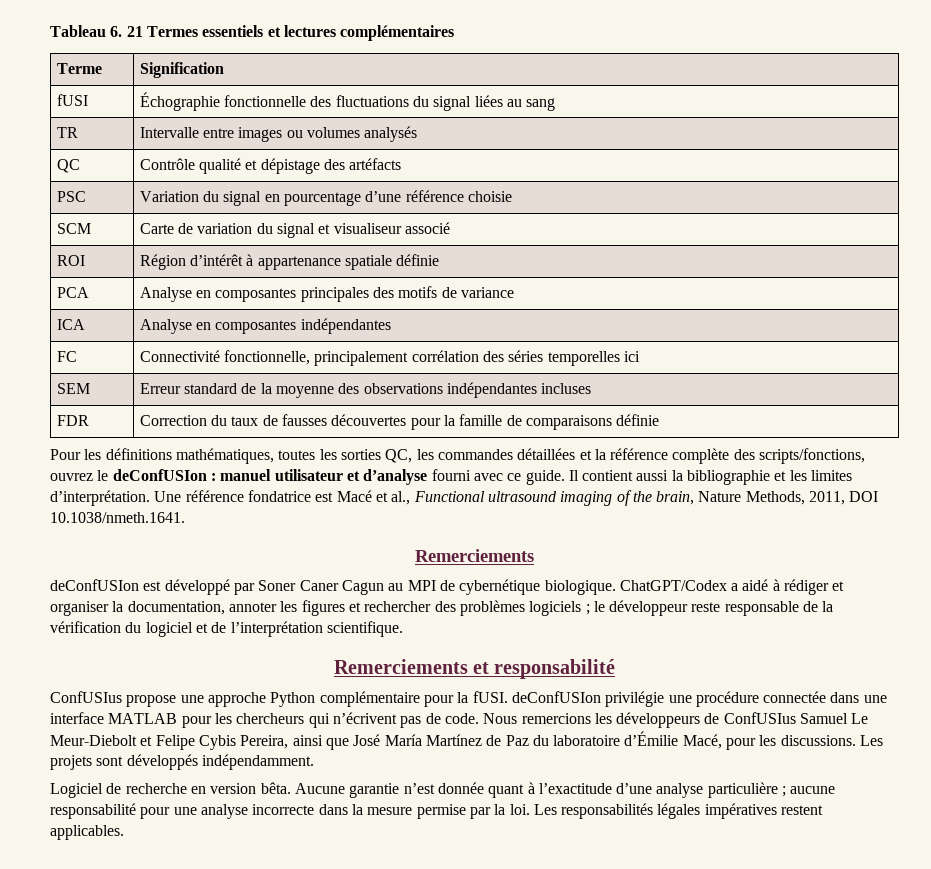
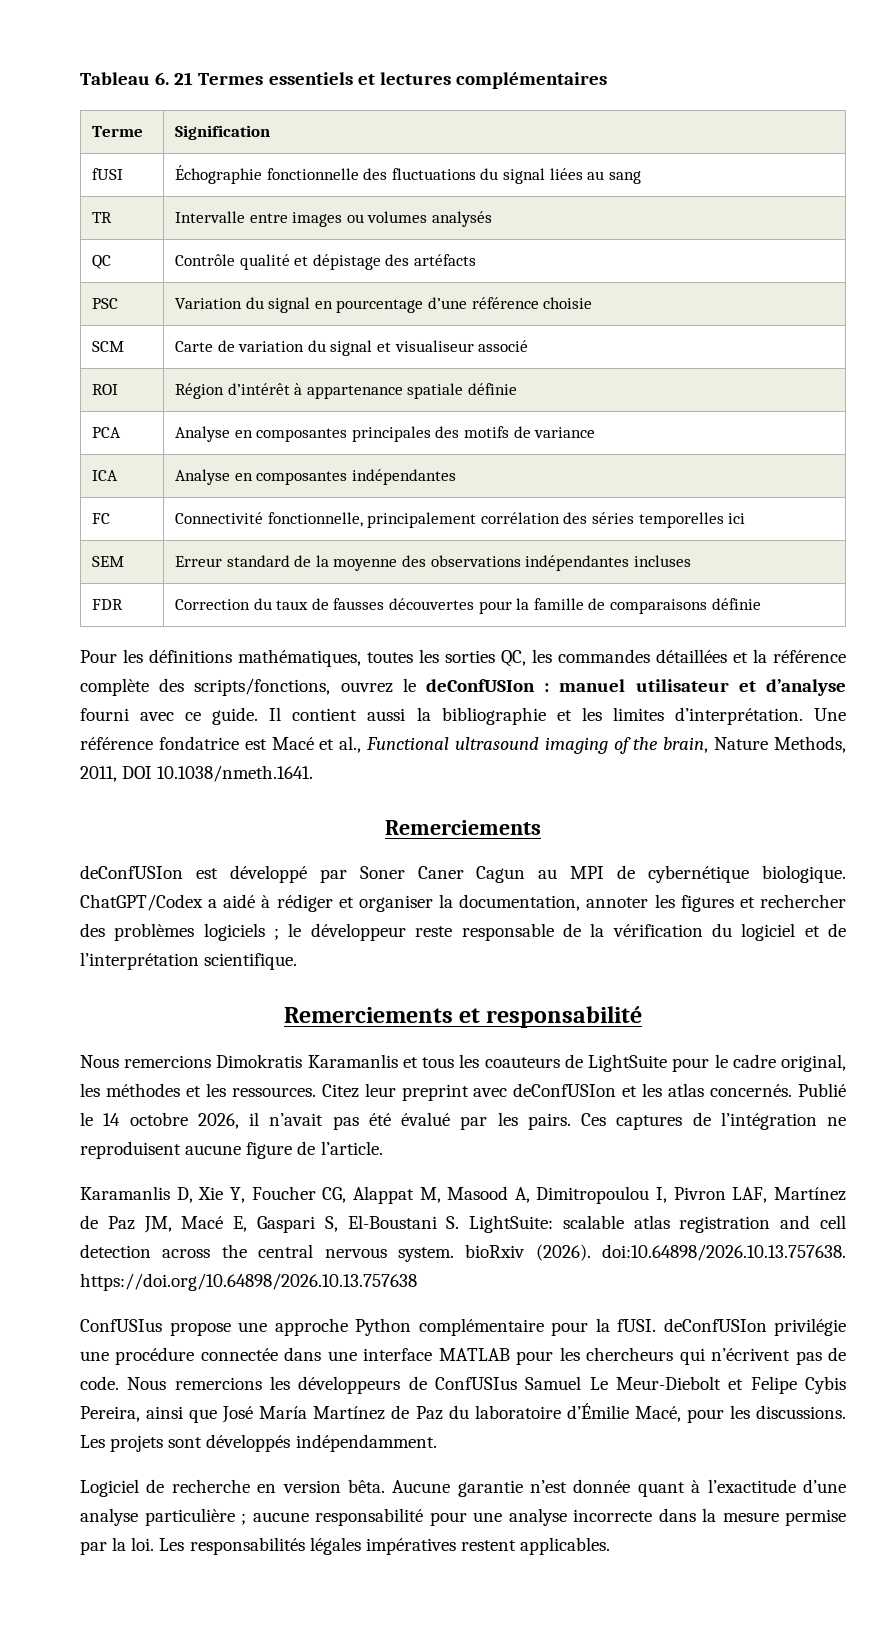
+ Nous remercions Dimokratis Karamanlis et tous les coauteurs de LightSuite pour le cadre original, les méthodes et les ressources. Citez leur preprint avec deConfUSIon et les atlas concernés. Publié le 14 octobre 2026, il n’avait pas été évalué par les pairs. Ces captures de l’intégration ne reproduisent aucune figure de l’article.
+ Karamanlis D, Xie Y, Foucher CG, Alappat M, Masood A, Dimitropoulou I, Pivron LAF, Martínez de Paz JM, Macé E, Gaspari S, El-Boustani S. LightSuite: scalable atlas registration and cell detection across the central nervous system. bioRxiv (2026). doi:10.64898/2026.10.13.757638. https://doi.org/10.64898/2026.10.13.757638

